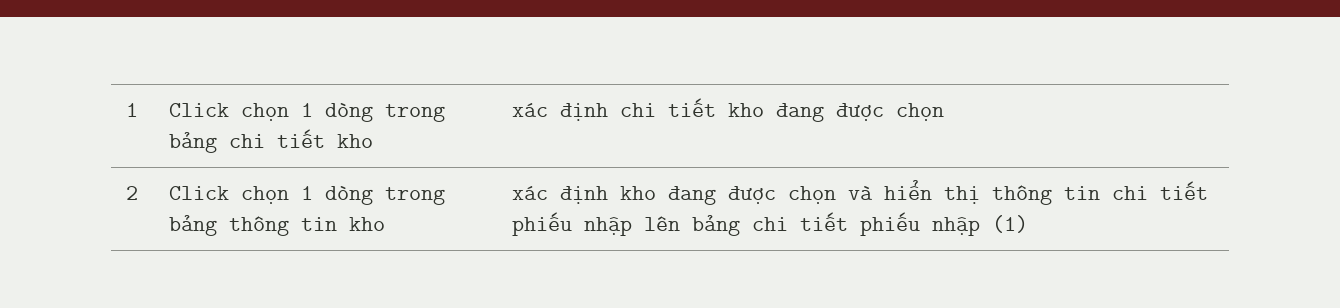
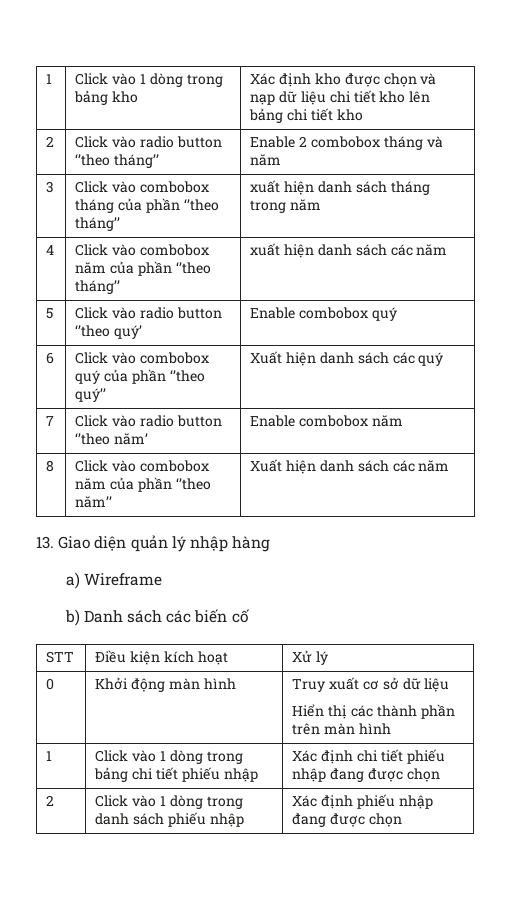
- 1 | Click chọn 1 dòng trong bảng chi tiết kho | xác định chi tiết kho đang được chọn
+ 1 | Click vào 1 dòng trong bảng kho | Xác định kho được chọn và nạp dữ liệu chi tiết kho lên bảng chi tiết kho
+ 2 | Click vào radio button ‘’theo tháng’’ | Enable 2 combobox tháng và năm
+ 3 | Click vào combobox tháng của phần ‘’theo tháng’’ | xuất hiện danh sách tháng trong năm
+ 4 | Click vào combobox năm của phần ‘’theo tháng’’ | xuất hiện danh sách các năm
+ 5 | Click vào radio button ‘’theo quý’ | Enable combobox quý
+ 6 | Click vào combobox quý của phần ‘’theo quý’’ | Xuất hiện danh sách các quý
+ 7 | Click vào radio button ‘’theo năm’ | Enable combobox năm
+ 8 | Click vào combobox năm của phần ‘’theo năm’’ | Xuất hiện danh sách các năm
+ 13. Giao diện quản lý nhập hàng
+ a) Wireframe
+ b) Danh sách các biến cố
+ STT | Điều kiện kích hoạt | Xử lý
+ 0 | Khởi động màn hình | Truy xuất cơ sở dữ liệu
+ Hiển thị các thành phần trên màn hình
+ 1 | Click vào 1 dòng trong bảng chi tiết phiếu nhập | Xác định chi tiết phiếu nhập đang được chọn
- 2 | Click chọn 1 dòng trong bảng thông tin kho | xác định kho đang được chọn và hiển thị thông tin chi tiết phiếu nhập lên bảng chi tiết phiếu nhập (1)
+ 2 | Click vào 1 dòng trong danh sách phiếu nhập | Xác định phiếu nhập đang được chọn

